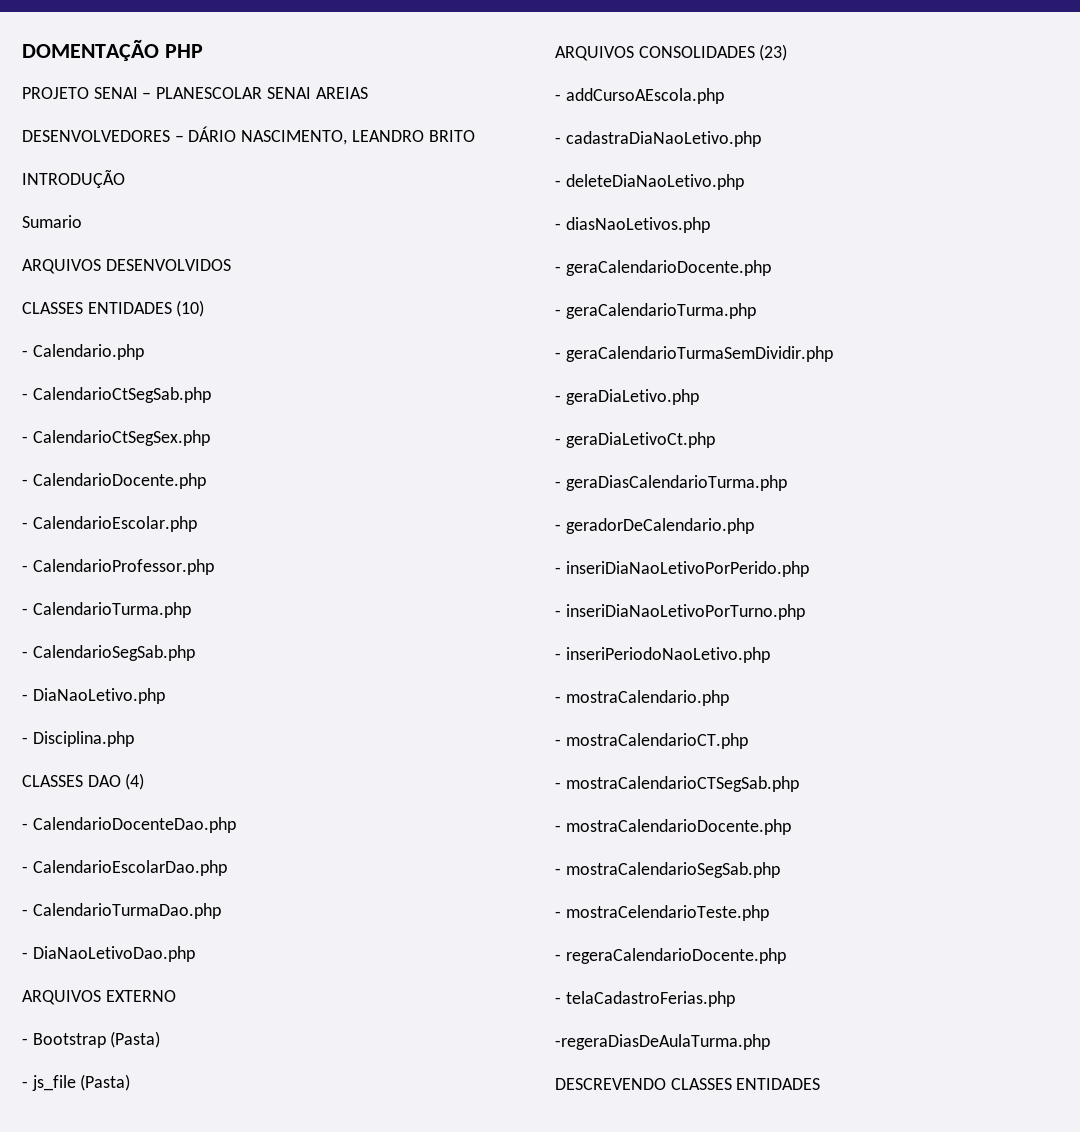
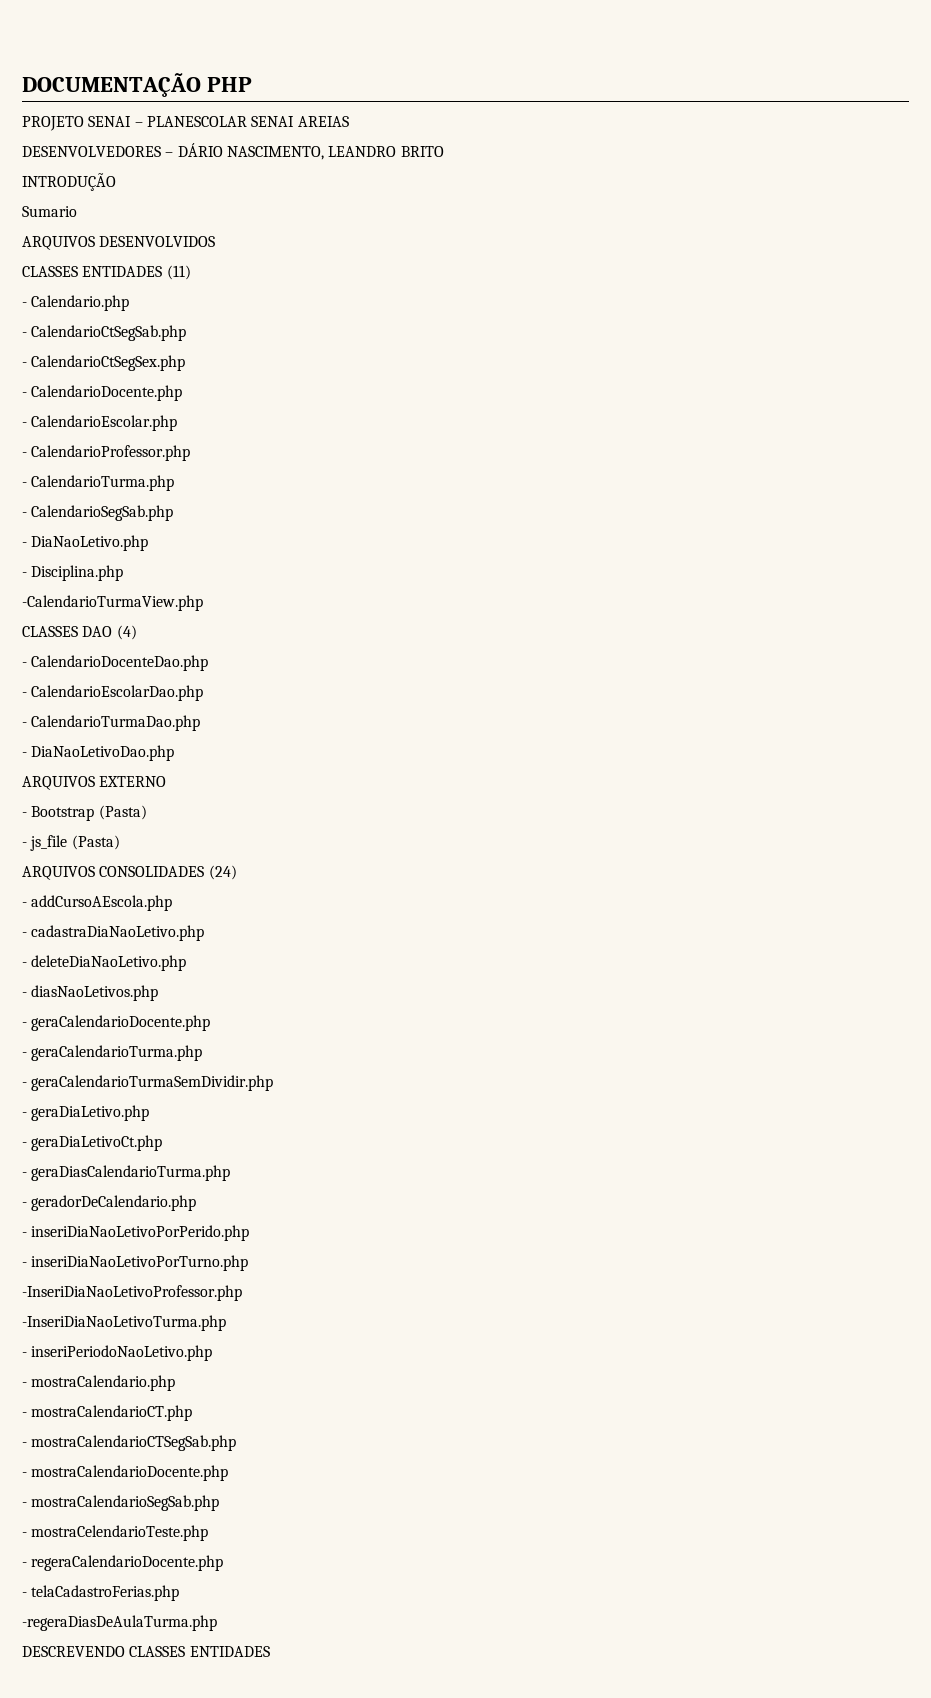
- DOMENTAÇÃO PHP
+ DOCUMENTAÇÃO PHP
- CLASSES ENTIDADES (10)
+ CLASSES ENTIDADES (11)
+ -CalendarioTurmaView.php
- ARQUIVOS CONSOLIDADES (23)
+ ARQUIVOS CONSOLIDADES (24)
+ -InseriDiaNaoLetivoProfessor.php
+ -InseriDiaNaoLetivoTurma.php

